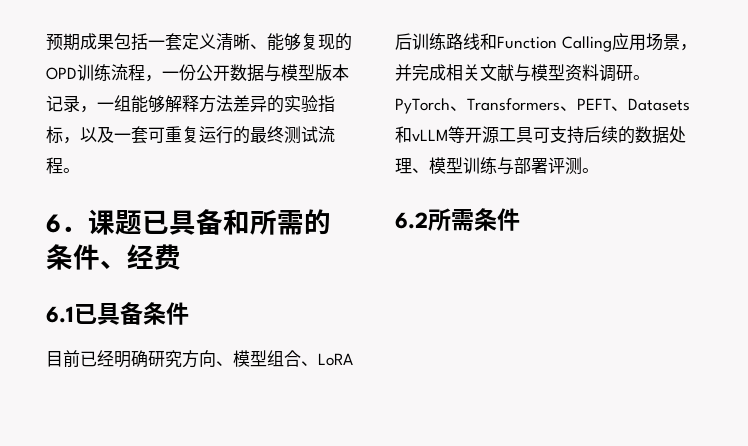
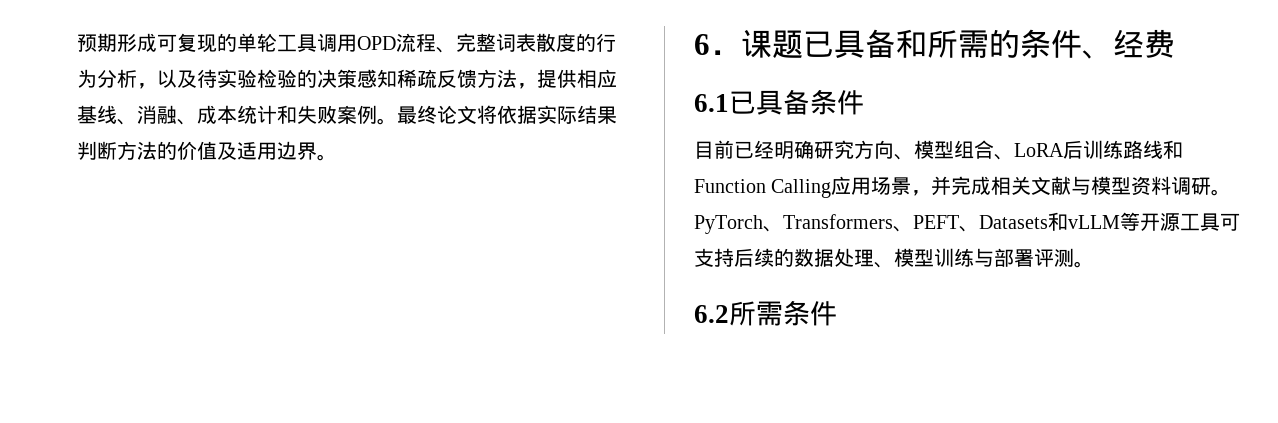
- 预期成果包括一套定义清晰、能够复现的OPD训练流程，一份公开数据与模型版本记录，一组能够解释方法差异的实验指标，以及一套可重复运行的最终测试流程。
+ 预期形成可复现的单轮工具调用OPD流程、完整词表散度的行为分析，以及待实验检验的决策感知稀疏反馈方法，提供相应基线、消融、成本统计和失败案例。最终论文将依据实际结果判断方法的价值及适用边界。

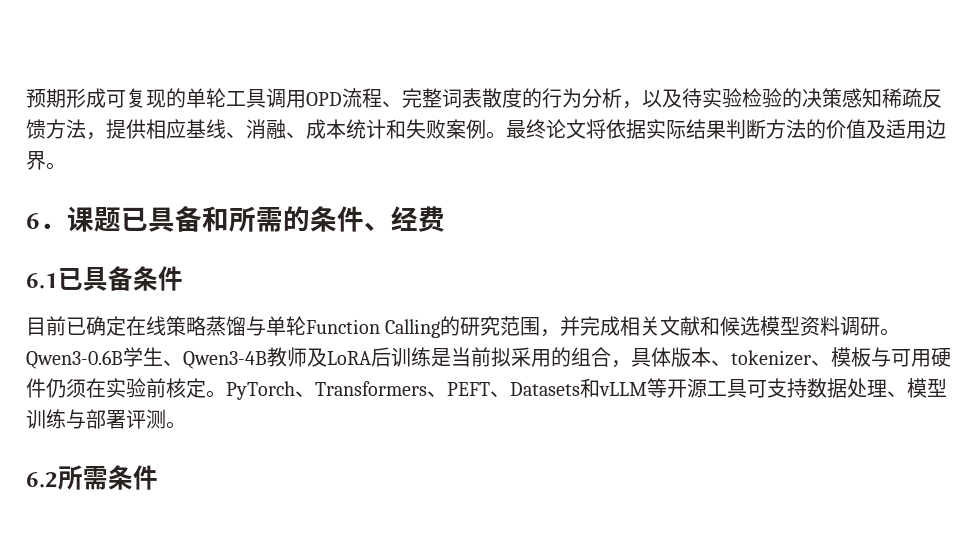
- 目前已经明确研究方向、模型组合、LoRA后训练路线和Function Calling应用场景，并完成相关文献与模型资料调研。
+ 目前已确定在线策略蒸馏与单轮Function Calling的研究范围，并完成相关文献和候选模型资料调研。
+ Qwen3-0.6B学生、Qwen3-4B教师及LoRA后训练是当前拟采用的组合，具体版本、tokenizer、模板与可用硬件仍须在实验前核定。
- PyTorch、Transformers、PEFT、Datasets和vLLM等开源工具可支持后续的数据处理、模型训练与部署评测。
+ PyTorch、Transformers、PEFT、Datasets和vLLM等开源工具可支持数据处理、模型训练与部署评测。

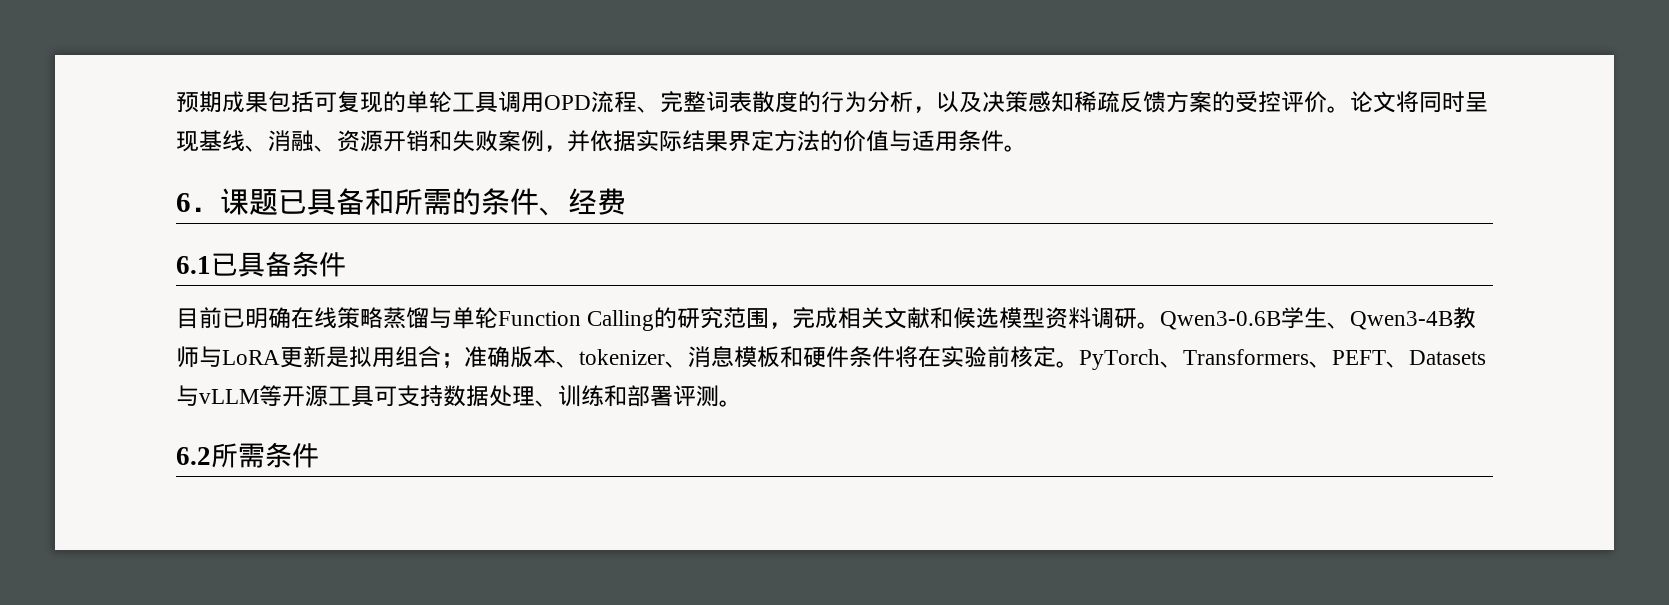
- 预期形成可复现的单轮工具调用OPD流程、完整词表散度的行为分析，以及待实验检验的决策感知稀疏反馈方法，提供相应基线、消融、成本统计和失败案例。最终论文将依据实际结果判断方法的价值及适用边界。
+ 预期成果包括可复现的单轮工具调用OPD流程、完整词表散度的行为分析，以及决策感知稀疏反馈方案的受控评价。论文将同时呈现基线、消融、资源开销和失败案例，并依据实际结果界定方法的价值与适用条件。
- 目前已确定在线策略蒸馏与单轮Function Calling的研究范围，并完成相关文献和候选模型资料调研。
+ 目前已明确在线策略蒸馏与单轮Function Calling的研究范围，完成相关文献和候选模型资料调研。
- Qwen3-0.6B学生、Qwen3-4B教师及LoRA后训练是当前拟采用的组合，具体版本、tokenizer、模板与可用硬件仍须在实验前核定。
+ Qwen3-0.6B学生、Qwen3-4B教师与LoRA更新是拟用组合；准确版本、tokenizer、消息模板和硬件条件将在实验前核定。
- PyTorch、Transformers、PEFT、Datasets和vLLM等开源工具可支持数据处理、模型训练与部署评测。
+ PyTorch、Transformers、PEFT、Datasets与vLLM等开源工具可支持数据处理、训练和部署评测。

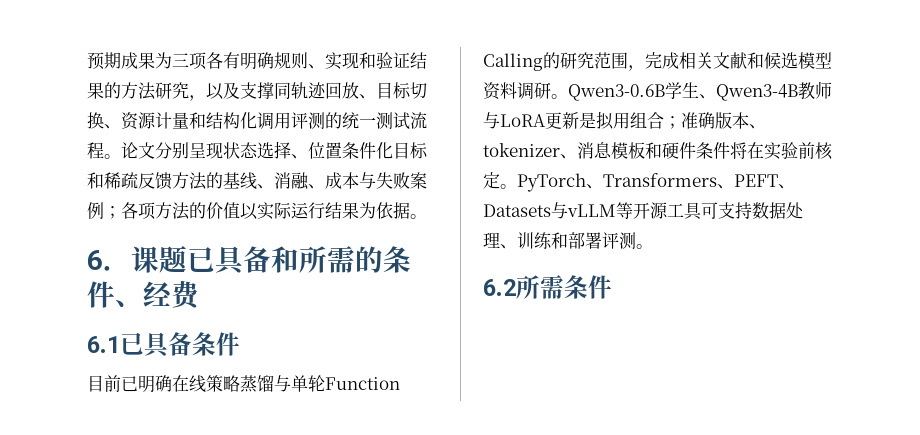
- 预期成果包括可复现的单轮工具调用OPD流程、完整词表散度的行为分析，以及决策感知稀疏反馈方案的受控评价。论文将同时呈现基线、消融、资源开销和失败案例，并依据实际结果界定方法的价值与适用条件。
+ 预期成果为三项各有明确规则、实现和验证结果的方法研究，以及支撑同轨迹回放、目标切换、资源计量和结构化调用评测的统一测试流程。论文分别呈现状态选择、位置条件化目标和稀疏反馈方法的基线、消融、成本与失败案例；各项方法的价值以实际运行结果为依据。

